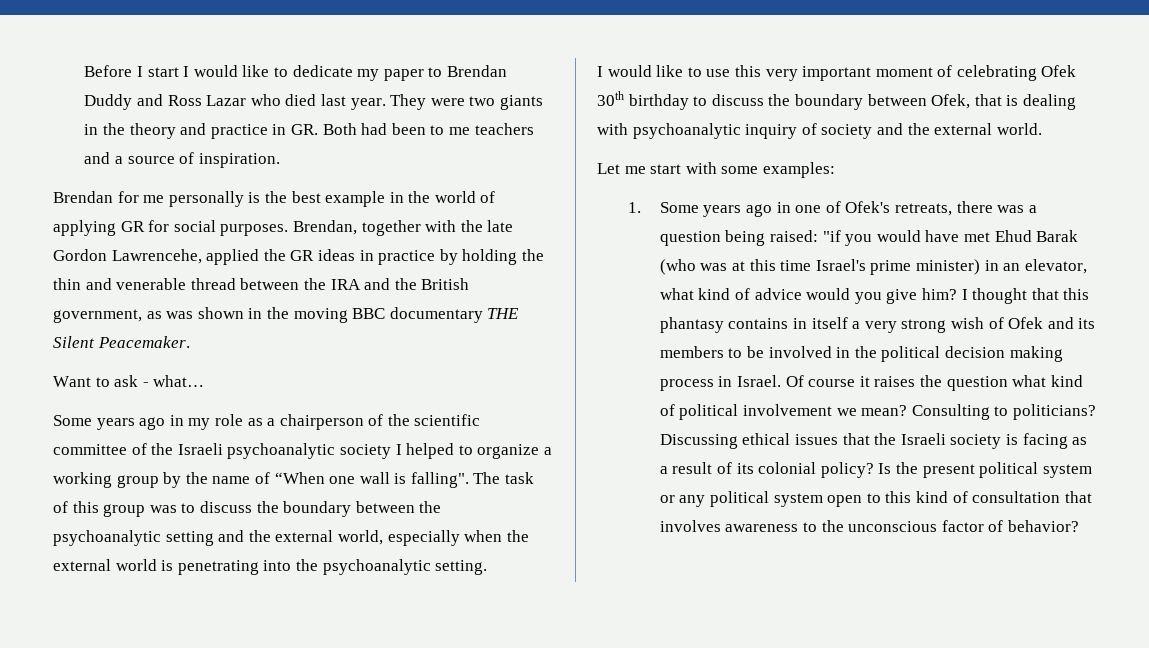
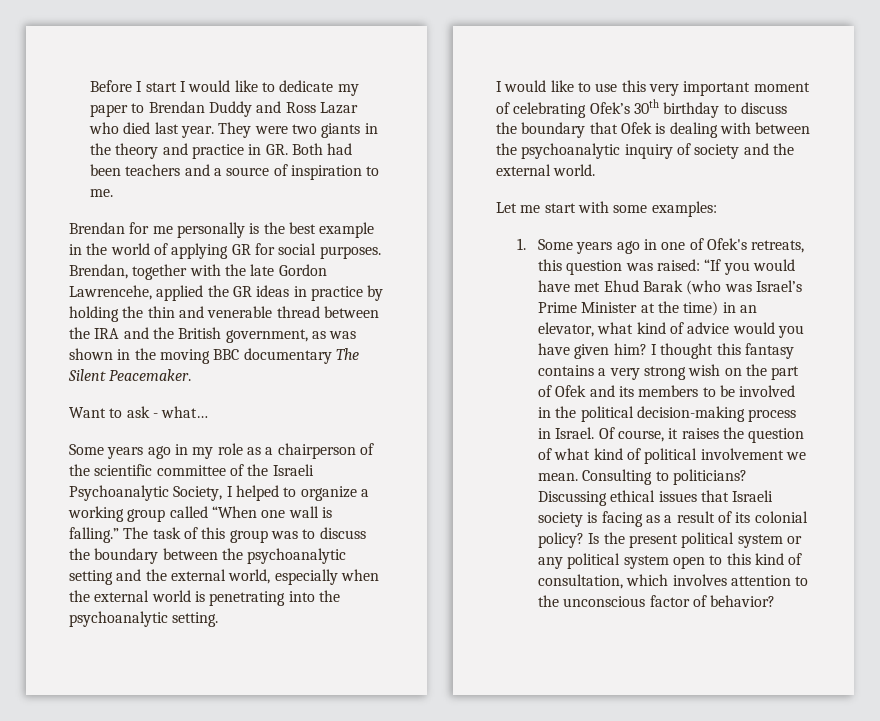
- They were two giants in the theory and practice in GR. Both had been to me teachers and a source of inspiration.
+ They were two giants in the theory and practice in GR. Both had been teachers and a source of inspiration to me.
- Brendan, together with the late Gordon Lawrencehe, applied the GR ideas in practice by holding the thin and venerable thread between the IRA and the British government, as was shown in the moving BBC documentary THE Silent Peacemaker.
+ Brendan, together with the late Gordon Lawrencehe, applied the GR ideas in practice by holding the thin and venerable thread between the IRA and the British government, as was shown in the moving BBC documentary The Silent Peacemaker.
- Some years ago in my role as a chairperson of the scientific committee of the Israeli psychoanalytic society I helped to organize a working group by the name of “When one wall is falling".
+ Some years ago in my role as a chairperson of the scientific committee of the Israeli Psychoanalytic Society, I helped to organize a working group called “When one wall is falling.”
- I would like to use this very important moment of celebrating Ofek 30th birthday to discuss the boundary between Ofek, that is dealing with psychoanalytic inquiry of society and the external world.
+ I would like to use this very important moment of celebrating Ofek’s 30th birthday to discuss the boundary that Ofek is dealing with between the psychoanalytic inquiry of society and the external world.
- 1. Some years ago in one of Ofek's retreats, there was a question being raised: "if you would have met Ehud Barak (who was at this time Israel's prime minister) in an elevator, what kind of advice would you give him?
+ 1. Some years ago in one of Ofek's retreats, this question was raised: “If you would have met Ehud Barak (who was Israel’s Prime Minister at the time) in an elevator, what kind of advice would you have given him?
- I thought that this phantasy contains in itself a very strong wish of Ofek and its members to be involved in the political decision making process in Israel.
+ I thought this fantasy contains a very strong wish on the part of Ofek and its members to be involved in the political decision-making process in Israel.
- Of course it raises the question what kind of political involvement we mean?
+ Of course, it raises the question of what kind of political involvement we mean.
- Discussing ethical issues that the Israeli society is facing as a result of its colonial policy?
+ Discussing ethical issues that Israeli society is facing as a result of its colonial policy?
- Is the present political system or any political system open to this kind of consultation that involves awareness to the unconscious factor of behavior?
+ Is the present political system or any political system open to this kind of consultation, which involves attention to the unconscious factor of behavior?

